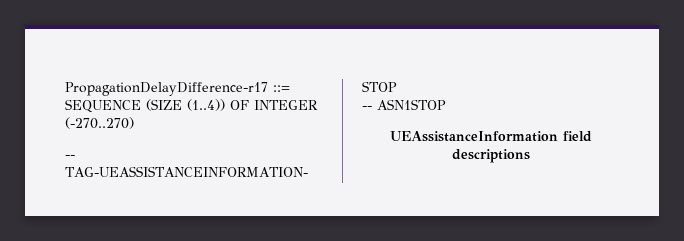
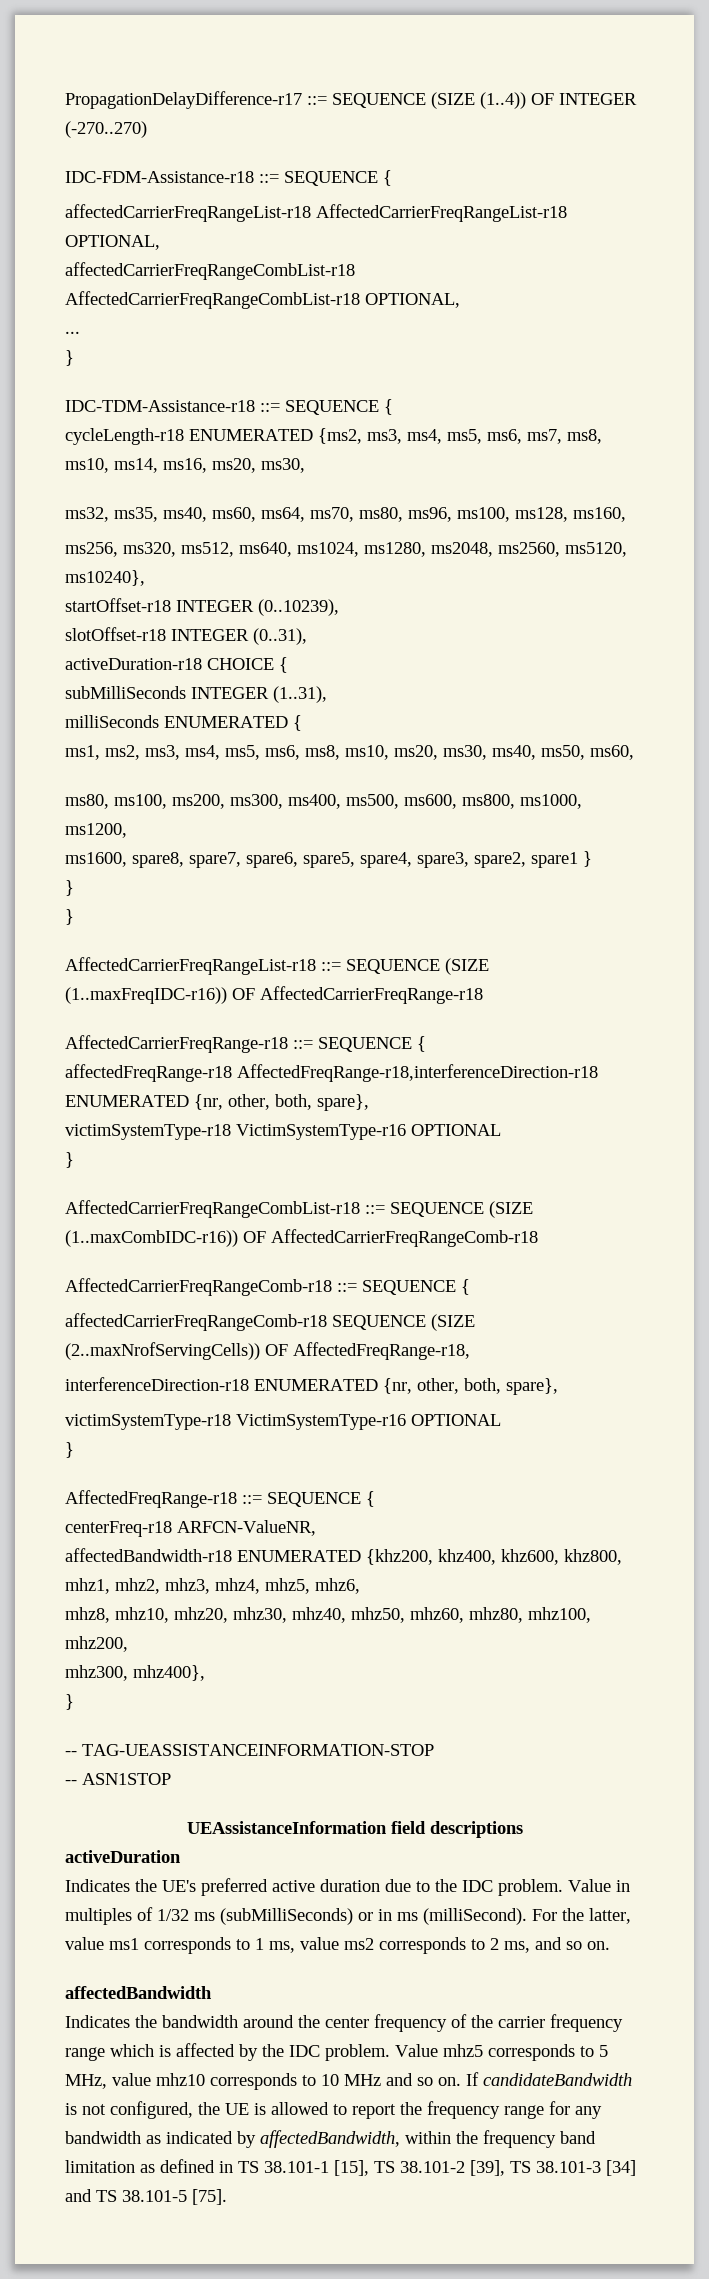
+ IDC-FDM-Assistance-r18 ::= SEQUENCE {
+ affectedCarrierFreqRangeList-r18 AffectedCarrierFreqRangeList-r18 OPTIONAL,
+ affectedCarrierFreqRangeCombList-r18 AffectedCarrierFreqRangeCombList-r18 OPTIONAL,
+ ...
+ }
+ IDC-TDM-Assistance-r18 ::= SEQUENCE {
+ cycleLength-r18 ENUMERATED {ms2, ms3, ms4, ms5, ms6, ms7, ms8, ms10, ms14, ms16, ms20, ms30,
+ ms32, ms35, ms40, ms60, ms64, ms70, ms80, ms96, ms100, ms128, ms160,
+ ms256, ms320, ms512, ms640, ms1024, ms1280, ms2048, ms2560, ms5120, ms10240},
+ startOffset-r18 INTEGER (0..10239),
+ slotOffset-r18 INTEGER (0..31),
+ activeDuration-r18 CHOICE {
+ subMilliSeconds INTEGER (1..31),
+ milliSeconds ENUMERATED {
+ ms1, ms2, ms3, ms4, ms5, ms6, ms8, ms10, ms20, ms30, ms40, ms50, ms60,
+ ms80, ms100, ms200, ms300, ms400, ms500, ms600, ms800, ms1000, ms1200,
+ ms1600, spare8, spare7, spare6, spare5, spare4, spare3, spare2, spare1 }
+ }
+ }
+ AffectedCarrierFreqRangeList-r18 ::= SEQUENCE (SIZE (1..maxFreqIDC-r16)) OF AffectedCarrierFreqRange-r18
+ AffectedCarrierFreqRange-r18 ::= SEQUENCE {
+ affectedFreqRange-r18 AffectedFreqRange-r18,interferenceDirection-r18 ENUMERATED {nr, other, both, spare},
+ victimSystemType-r18 VictimSystemType-r16 OPTIONAL
+ }
+ AffectedCarrierFreqRangeCombList-r18 ::= SEQUENCE (SIZE (1..maxCombIDC-r16)) OF AffectedCarrierFreqRangeComb-r18
+ AffectedCarrierFreqRangeComb-r18 ::= SEQUENCE {
+ affectedCarrierFreqRangeComb-r18 SEQUENCE (SIZE (2..maxNrofServingCells)) OF AffectedFreqRange-r18,
+ interferenceDirection-r18 ENUMERATED {nr, other, both, spare},
+ victimSystemType-r18 VictimSystemType-r16 OPTIONAL
+ }
+ AffectedFreqRange-r18 ::= SEQUENCE {
+ centerFreq-r18 ARFCN-ValueNR,
+ affectedBandwidth-r18 ENUMERATED {khz200, khz400, khz600, khz800, mhz1, mhz2, mhz3, mhz4, mhz5, mhz6,
+ mhz8, mhz10, mhz20, mhz30, mhz40, mhz50, mhz60, mhz80, mhz100, mhz200,
+ mhz300, mhz400},
+ }
+ activeDuration
+ Indicates the UE's preferred active duration due to the IDC problem. Value in multiples of 1/32 ms (subMilliSeconds) or in ms (milliSecond). For the latter, value ms1 corresponds to 1 ms, value ms2 corresponds to 2 ms, and so on.
+ affectedBandwidth
+ Indicates the bandwidth around the center frequency of the carrier frequency range which is affected by the IDC problem. Value mhz5 corresponds to 5 MHz, value mhz10 corresponds to 10 MHz and so on. If candidateBandwidth is not configured, the UE is allowed to report the frequency range for any bandwidth as indicated by affectedBandwidth, within the frequency band limitation as defined in TS 38.101-1 [15], TS 38.101-2 [39], TS 38.101-3 [34] and TS 38.101-5 [75].

